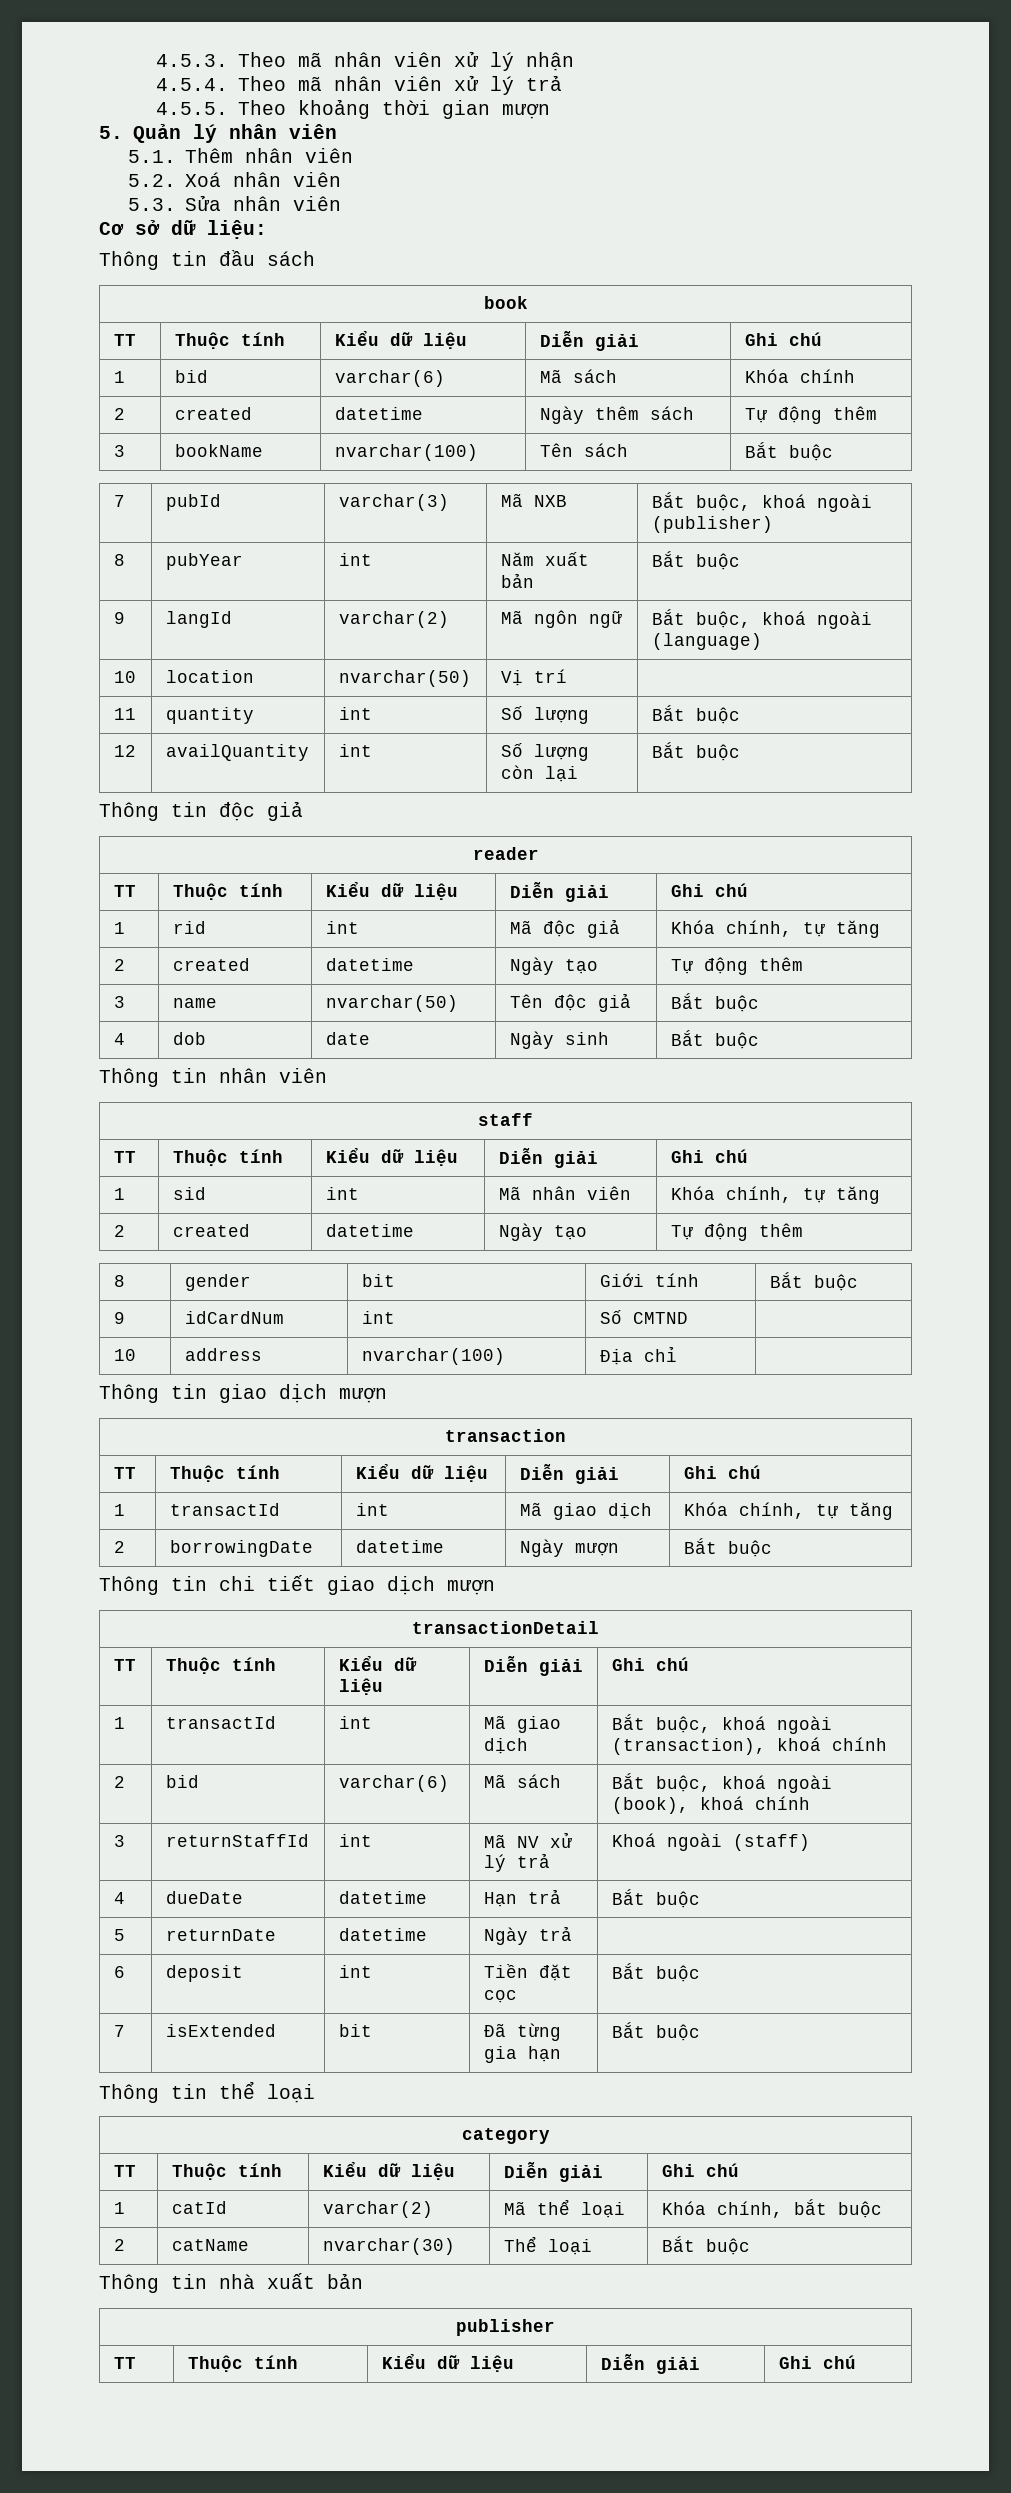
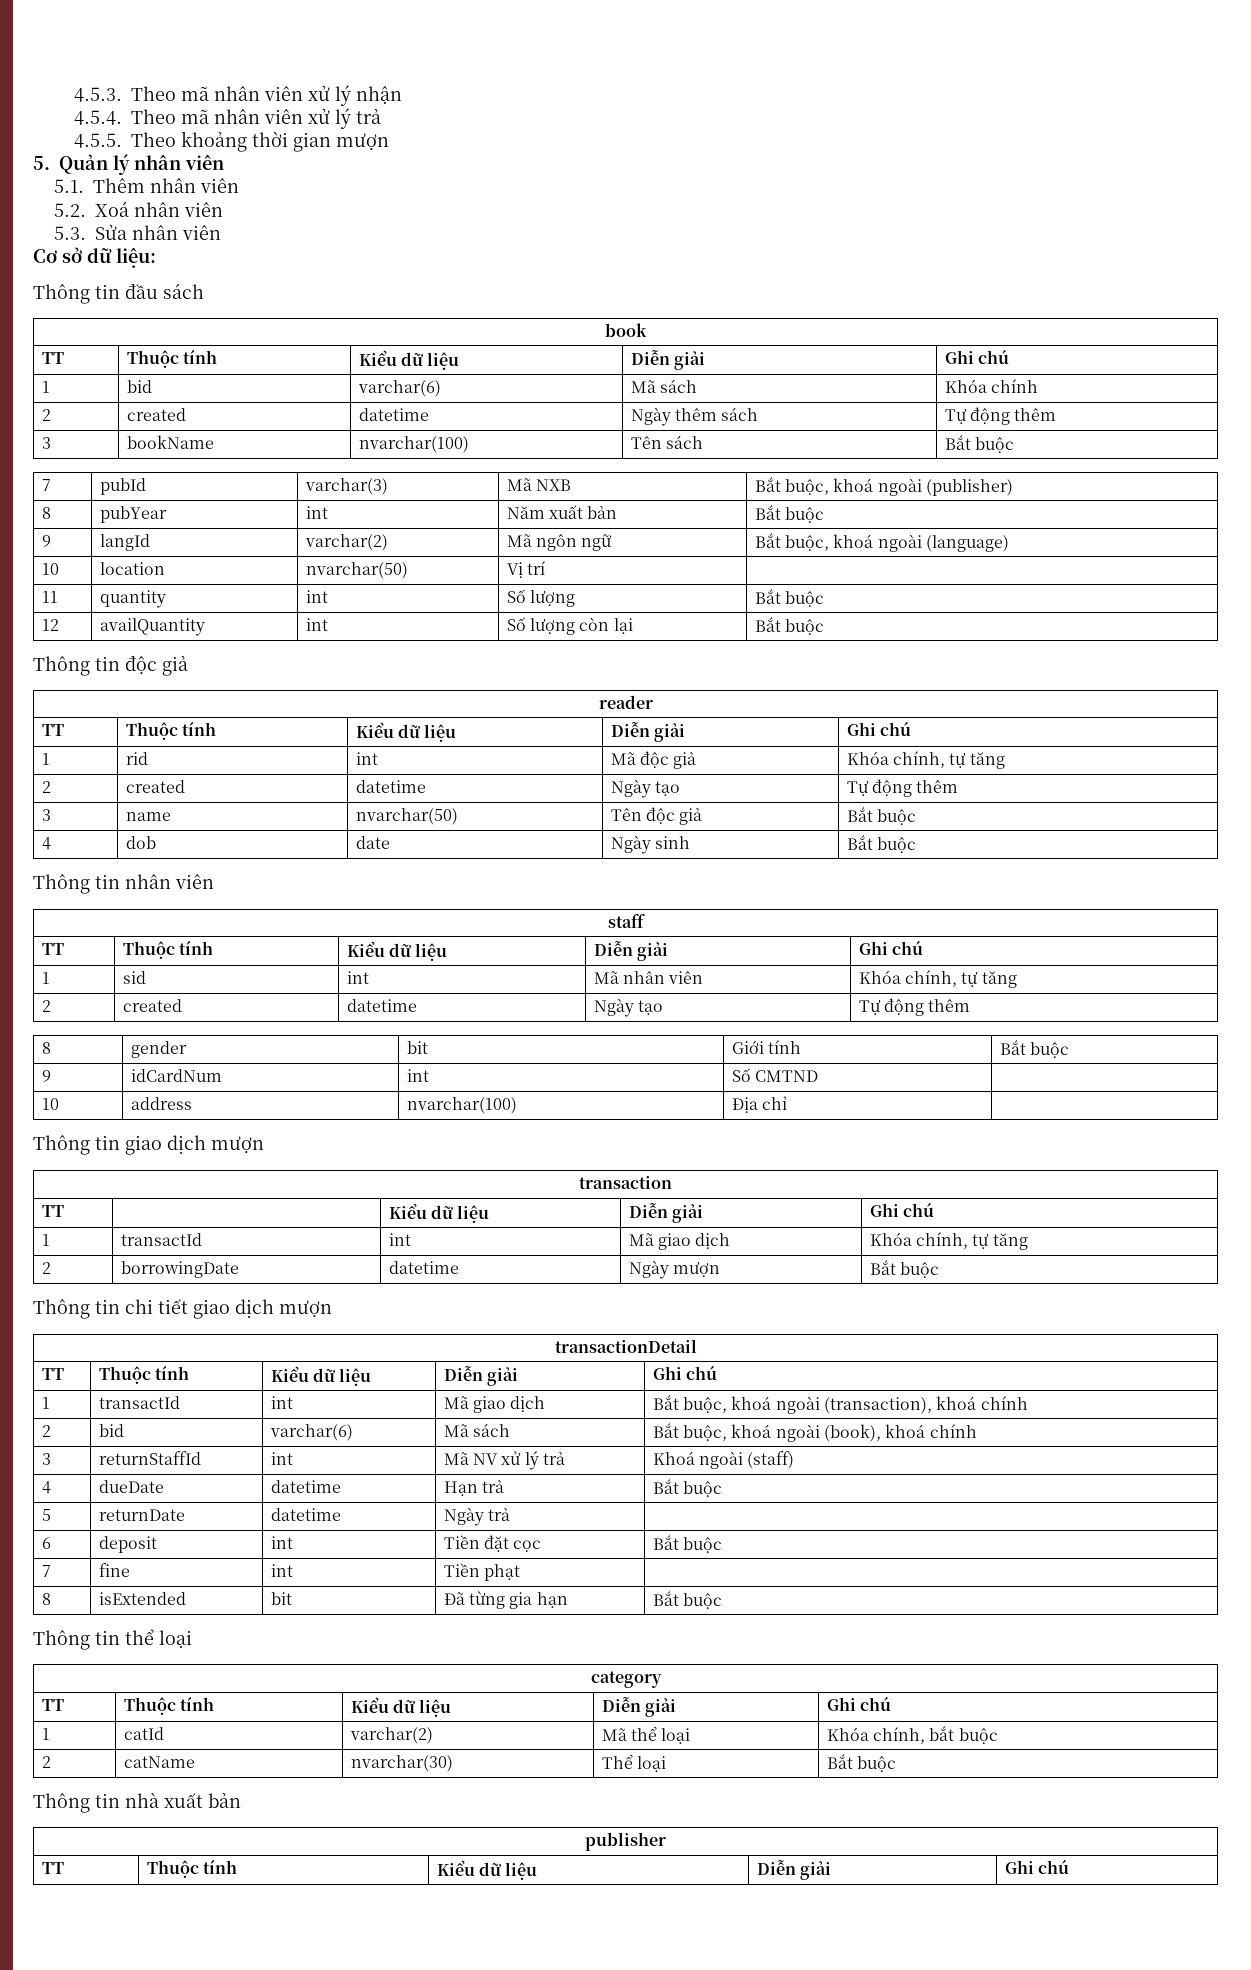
  transaction
- TT | Thuộc tính | Kiểu dữ liệu | Diễn giải | Ghi chú
+ TT | | Kiểu dữ liệu | Diễn giải | Ghi chú
- 7 | isExtended | bit | Đã từng gia hạn | Bắt buộc
+ 7 | fine | int | Tiền phạt |
+ 8 | isExtended | bit | Đã từng gia hạn | Bắt buộc

